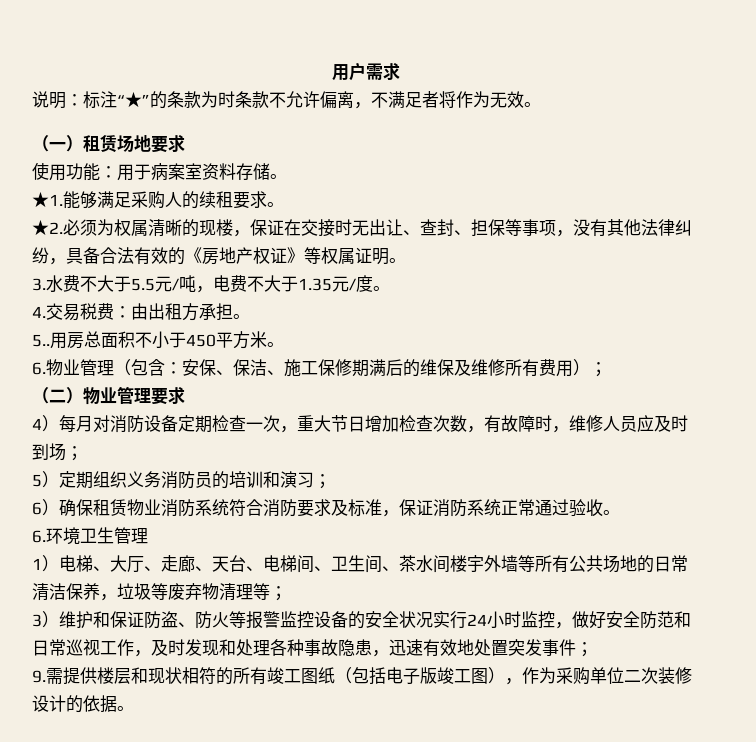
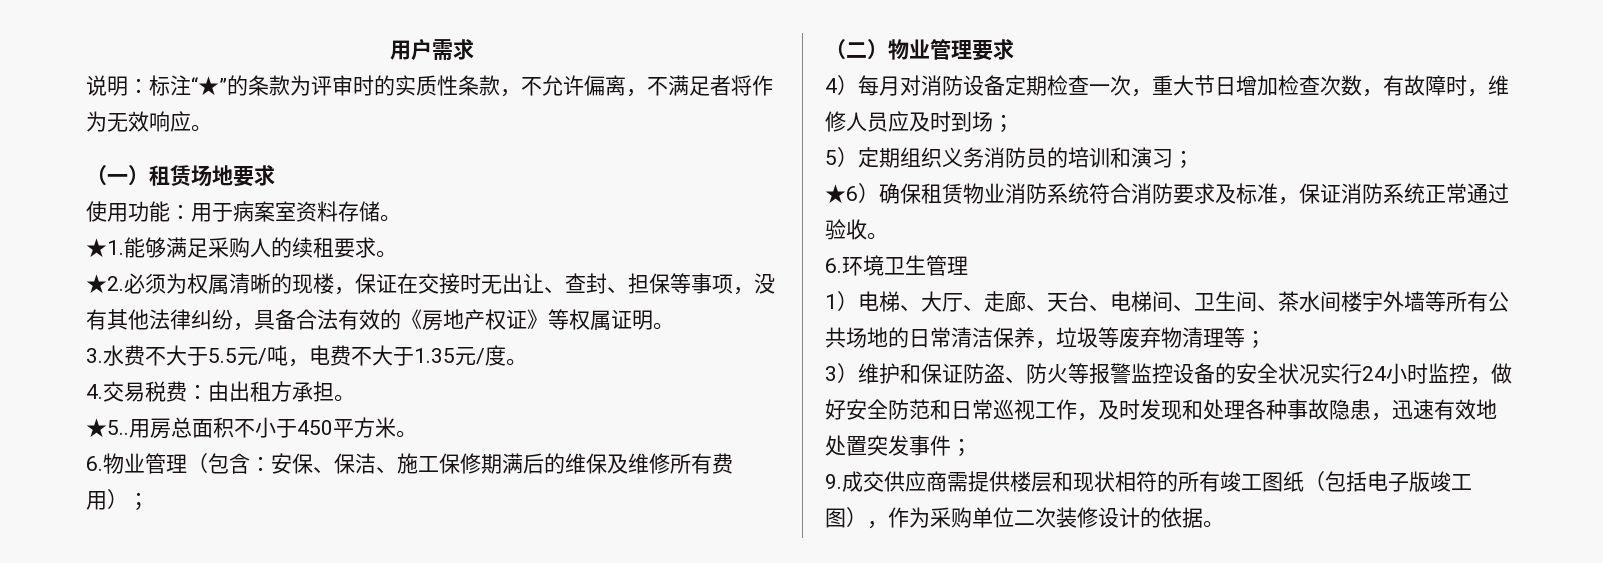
- 说明：标注“★”的条款为时条款不允许偏离，不满足者将作为无效。
+ 说明：标注“★”的条款为评审时的实质性条款，不允许偏离，不满足者将作为无效响应。
- 5..
+ ★5..
- 6）确保租赁物业消防系统符合消防要求及标准，保证消防系统正常通过验收。
+ ★6）确保租赁物业消防系统符合消防要求及标准，保证消防系统正常通过验收。
- 9.需提供楼层和现状相符的所有竣工图纸（包括电子版竣工图），作为采购单位二次装修设计的依据。
+ 9.成交供应商需提供楼层和现状相符的所有竣工图纸（包括电子版竣工图），作为采购单位二次装修设计的依据。

